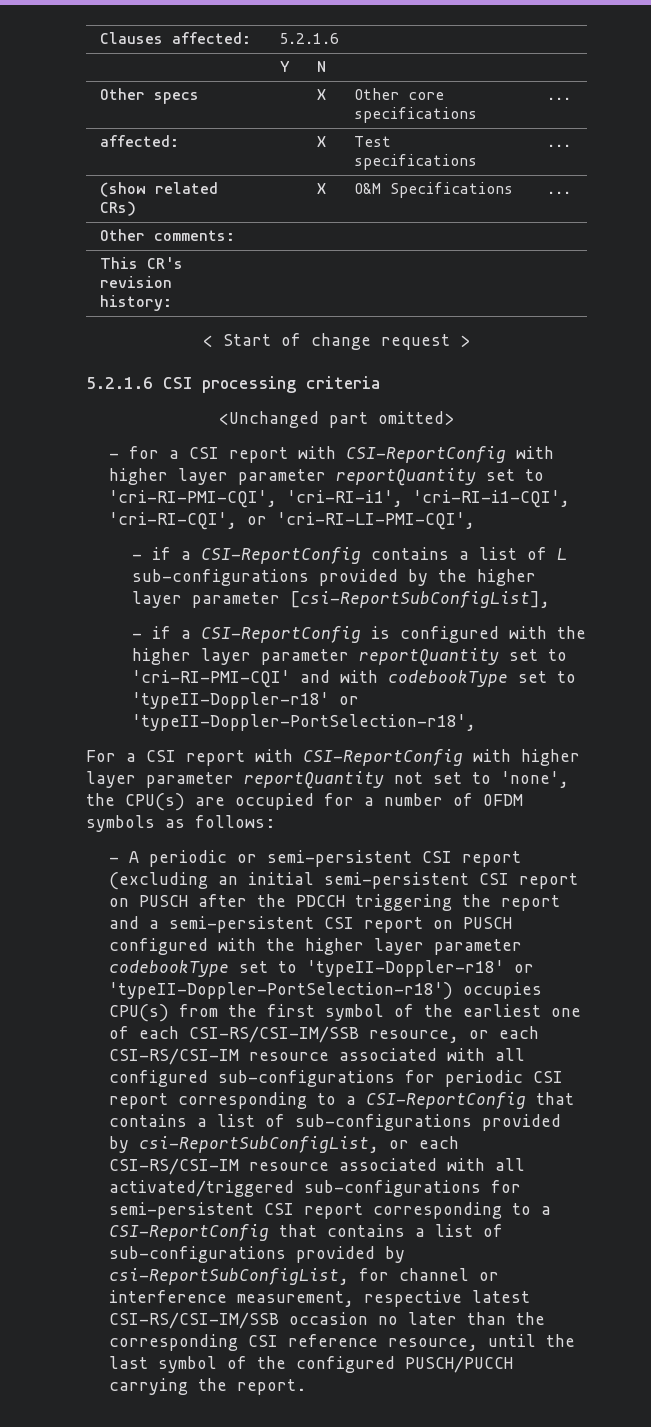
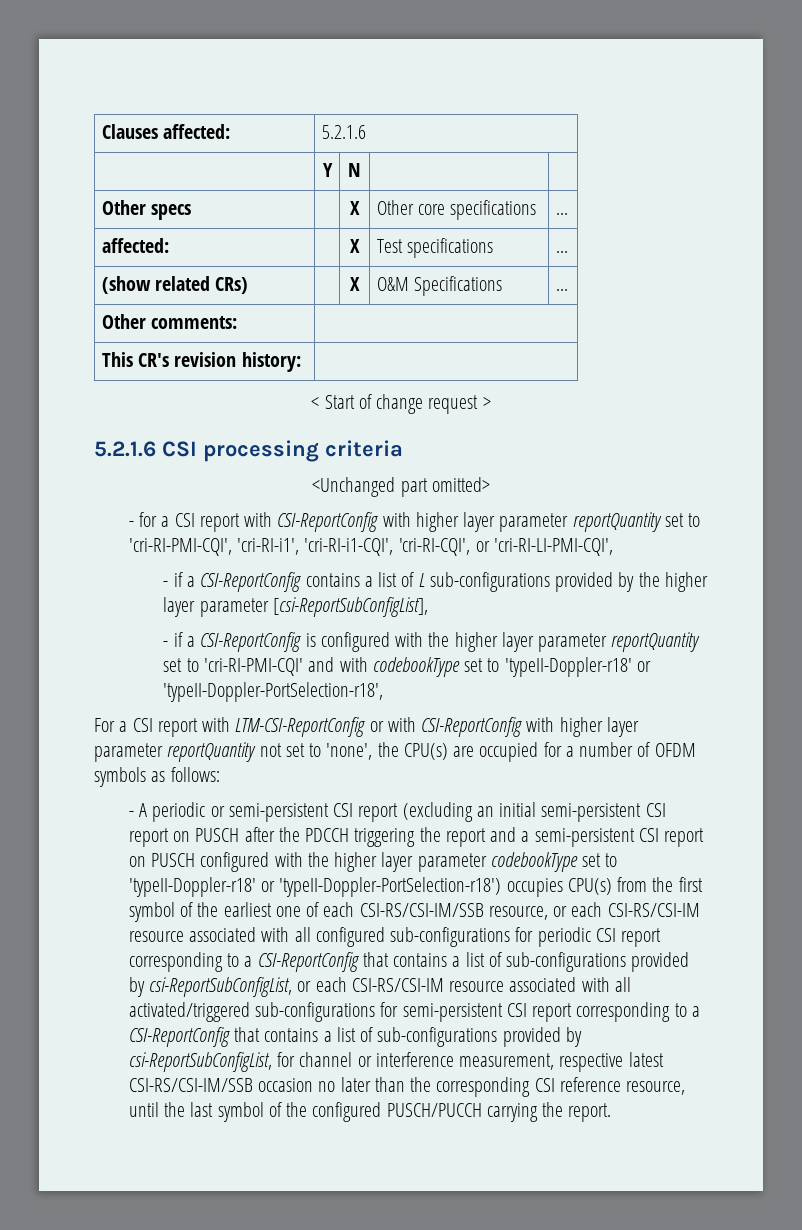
- For a CSI report with CSI-ReportConfig with higher layer parameter reportQuantity not set to 'none', the CPU(s) are occupied for a number of OFDM symbols as follows:
+ For a CSI report with LTM-CSI-ReportConfig or with CSI-ReportConfig with higher layer parameter reportQuantity not set to 'none', the CPU(s) are occupied for a number of OFDM symbols as follows:

